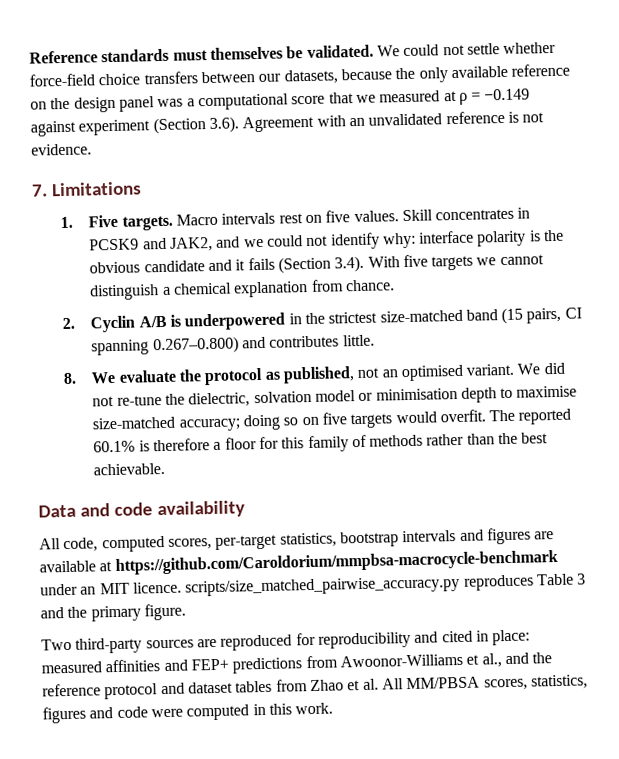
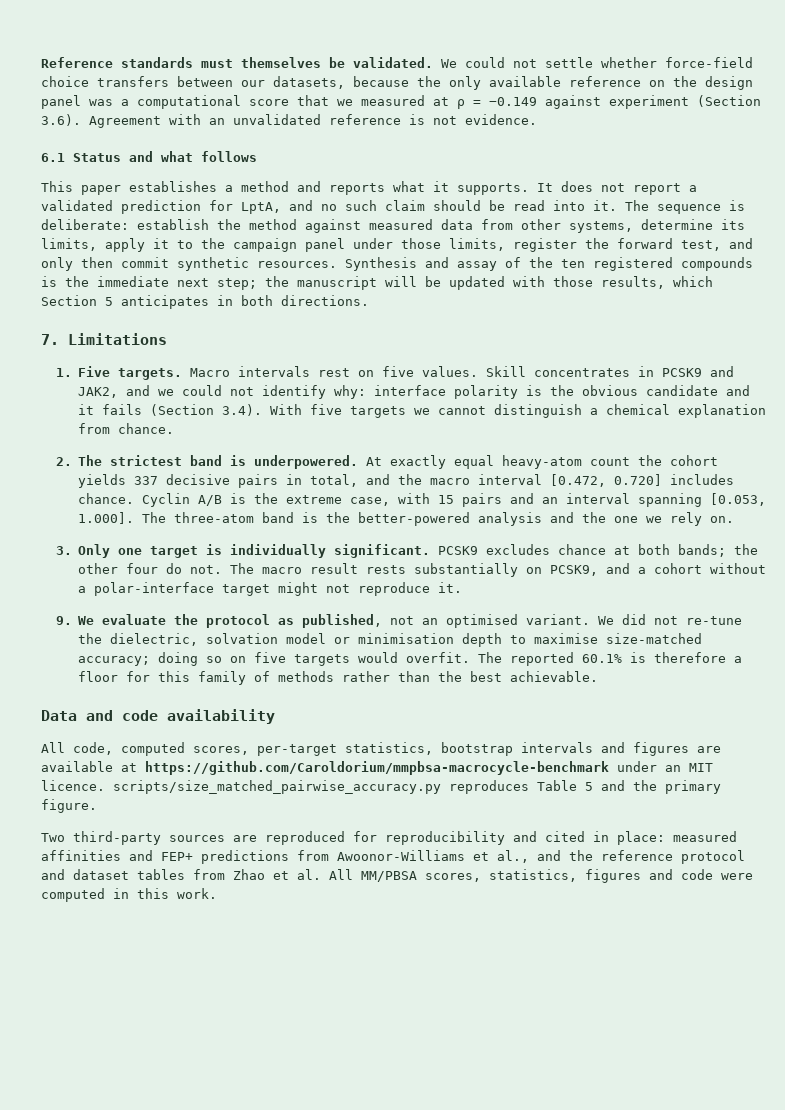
+ 6.1 Status and what follows
+ This paper establishes a method and reports what it supports. It does not report a validated prediction for LptA, and no such claim should be read into it. The sequence is deliberate: establish the method against measured data from other systems, determine its limits, apply it to the campaign panel under those limits, register the forward test, and only then commit synthetic resources. Synthesis and assay of the ten registered compounds is the immediate next step; the manuscript will be updated with those results, which Section 5 anticipates in both directions.
- 2. Cyclin A/B is underpowered in the strictest size-matched band (15 pairs, CI spanning 0.267–0.800) and contributes little.
- 8. We evaluate the protocol as published, not an optimised variant.
+ 2. The strictest band is underpowered. At exactly equal heavy-atom count the cohort yields 337 decisive pairs in total, and the macro interval [0.472, 0.720] includes chance. Cyclin A/B is the extreme case, with 15 pairs and an interval spanning [0.053, 1.000]. The three-atom band is the better-powered analysis and the one we rely on.
+ 3. Only one target is individually significant. PCSK9 excludes chance at both bands; the other four do not. The macro result rests substantially on PCSK9, and a cohort without a polar-interface target might not reproduce it.
+ 9. We evaluate the protocol as published, not an optimised variant.
- All code, computed scores, per-target statistics, bootstrap intervals and figures are available at https://github.com/Caroldorium/mmpbsa-macrocycle-benchmark under an MIT licence. scripts/size_matched_pairwise_accuracy.py reproduces Table 3 and the primary figure.
+ All code, computed scores, per-target statistics, bootstrap intervals and figures are available at https://github.com/Caroldorium/mmpbsa-macrocycle-benchmark under an MIT licence. scripts/size_matched_pairwise_accuracy.py reproduces Table 5 and the primary figure.

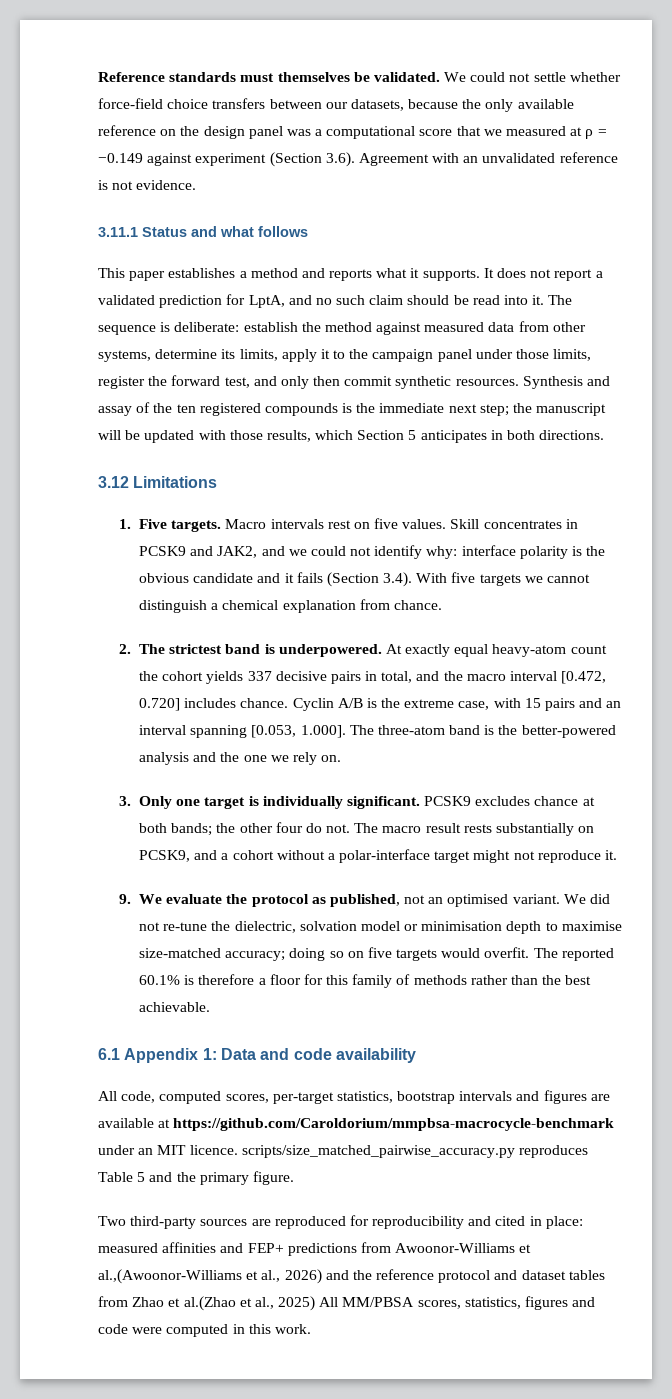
- 6.1 Status and what follows
+ 3.11.1 Status and what follows
- 7. Limitations
+ 3.12 Limitations
- Data and code availability
+ 6.1 Appendix 1: Data and code availability
- Two third-party sources are reproduced for reproducibility and cited in place: measured affinities and FEP+ predictions from Awoonor-Williams et al., and the reference protocol and dataset tables from Zhao et al. All MM/PBSA scores, statistics, figures and code were computed in this work.
+ Two third-party sources are reproduced for reproducibility and cited in place: measured affinities and FEP+ predictions from Awoonor-Williams et al.,(Awoonor-Williams et al., 2026) and the reference protocol and dataset tables from Zhao et al.(Zhao et al., 2025) All MM/PBSA scores, statistics, figures and code were computed in this work.

